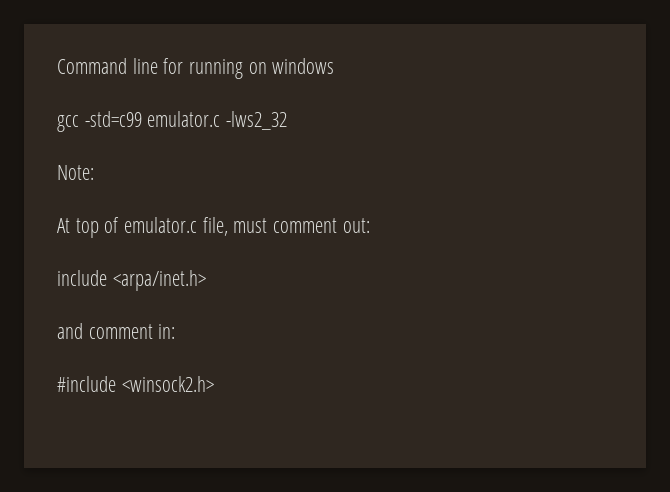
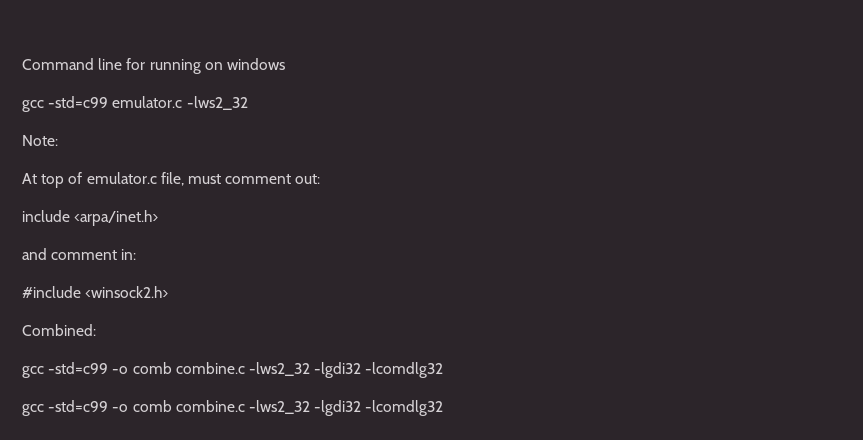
+ Combined:
+ gcc -std=c99 -o comb combine.c -lws2_32 -lgdi32 -lcomdlg32
+ gcc -std=c99 -o comb combine.c -lws2_32 -lgdi32 -lcomdlg32

